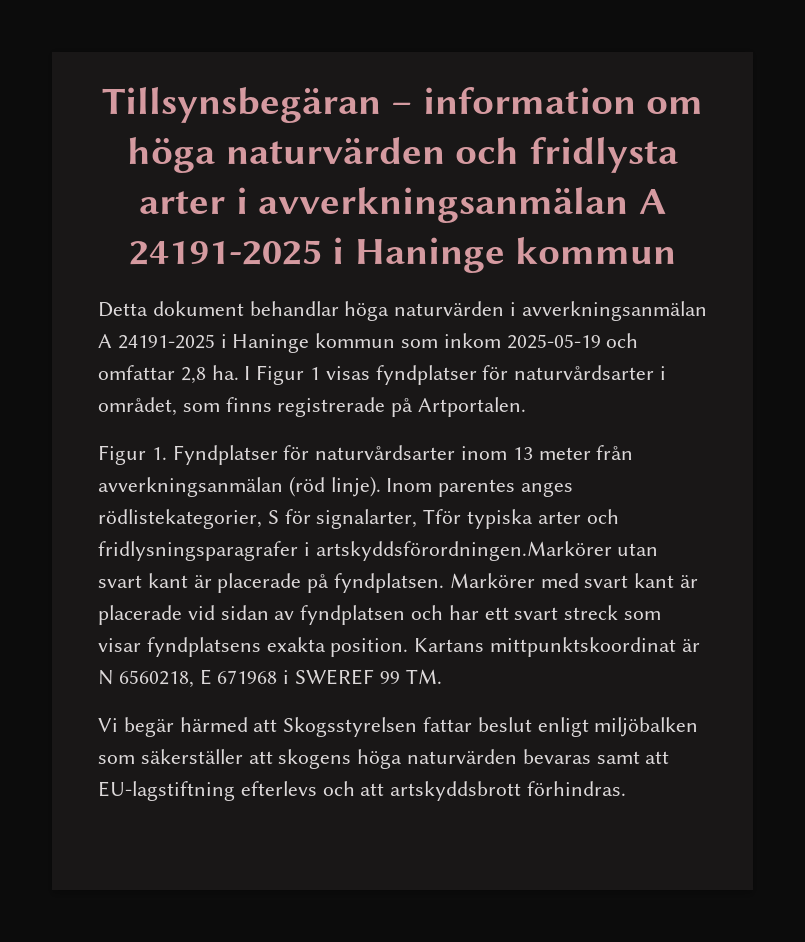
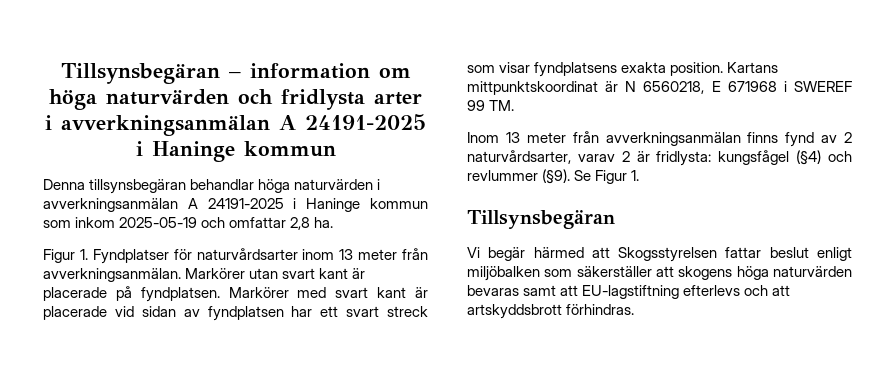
- Detta dokument behandlar höga naturvärden i avverkningsanmälan A 24191-2025 i Haninge kommun som inkom 2025-05-19 och omfattar 2,8 ha. I Figur 1 visas fyndplatser för naturvårdsarter i området, som finns registrerade på Artportalen.
+ Denna tillsynsbegäran behandlar höga naturvärden i avverkningsanmälan A 24191-2025 i Haninge kommun som inkom 2025-05-19 och omfattar 2,8 ha.
- Figur 1. Fyndplatser för naturvårdsarter inom 13 meter från avverkningsanmälan (röd linje). Inom parentes anges rödlistekategorier, S för signalarter, Tför typiska arter och fridlysningsparagrafer i artskyddsförordningen.Markörer utan svart kant är placerade på fyndplatsen.
+ Figur 1. Fyndplatser för naturvårdsarter inom 13 meter från avverkningsanmälan. Markörer utan svart kant är placerade på fyndplatsen.
- Markörer med svart kant är placerade vid sidan av fyndplatsen och har ett svart streck som visar fyndplatsens exakta position.
+ Markörer med svart kant är placerade vid sidan av fyndplatsen har ett svart streck som visar fyndplatsens exakta position.
+ Inom 13 meter från avverkningsanmälan finns fynd av 2 naturvårdsarter, varav 2 är fridlysta: kungsfågel (§4) och revlummer (§9). Se Figur 1.
+ Tillsynsbegäran

